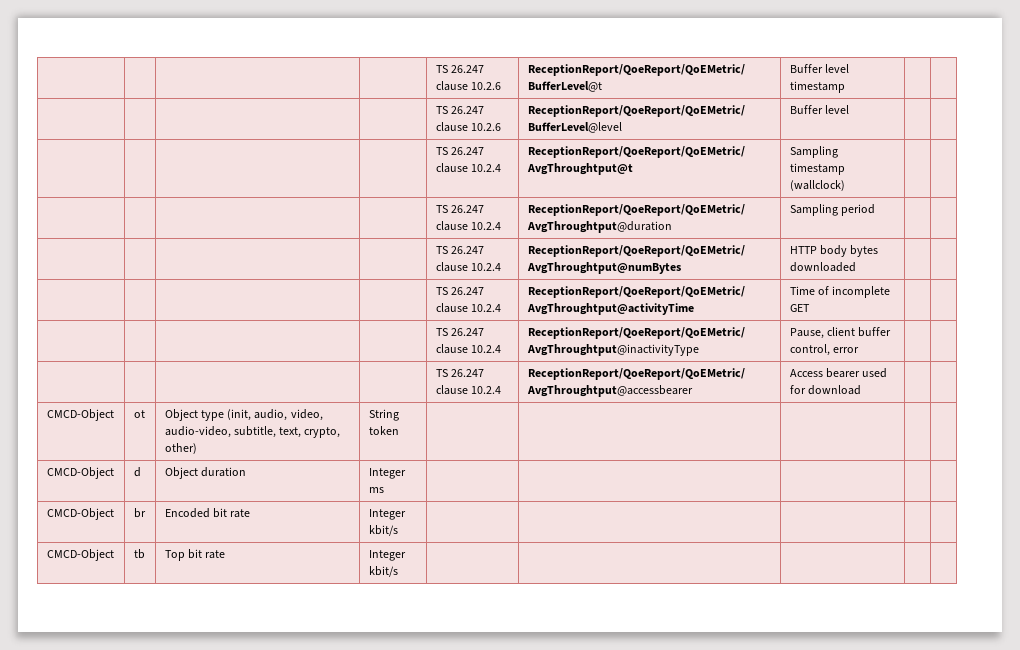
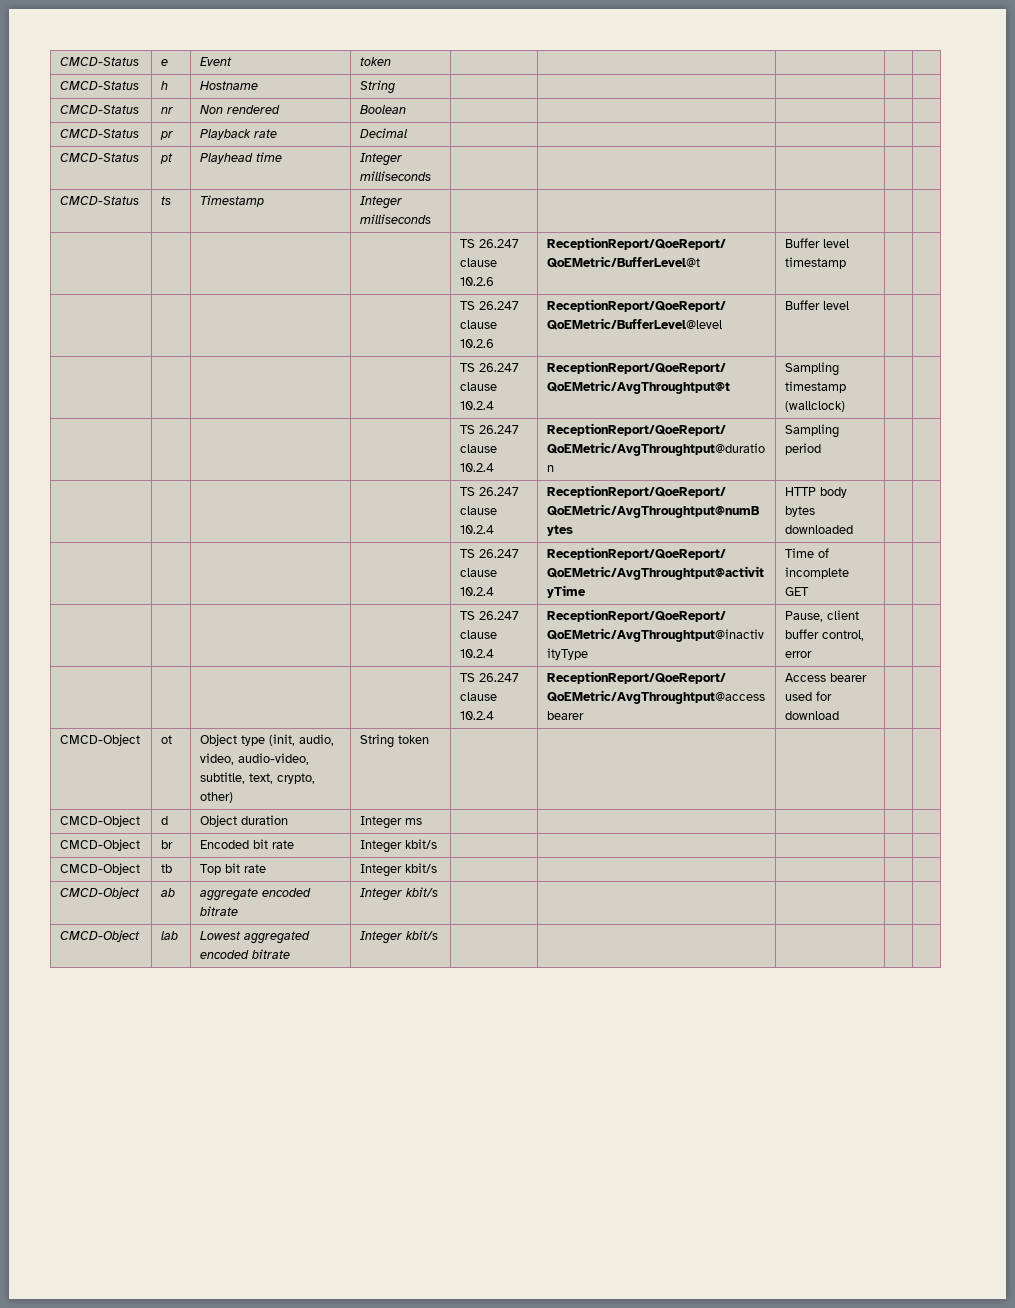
+ CMCD-Status | e | Event | token | | | | |
+ CMCD-Status | h | Hostname | String | | | | |
+ CMCD-Status | nr | Non rendered | Boolean | | | | |
+ CMCD-Status | pr | Playback rate | Decimal | | | | |
+ CMCD-Status | pt | Playhead time | Integer milliseconds | | | | |
+ CMCD-Status | ts | Timestamp | Integer milliseconds | | | | |
+ CMCD-Object | ab | aggregate encoded bitrate | Integer kbit/s | | | | |
+ CMCD-Object | lab | Lowest aggregated encoded bitrate | Integer kbit/s | | | | |

